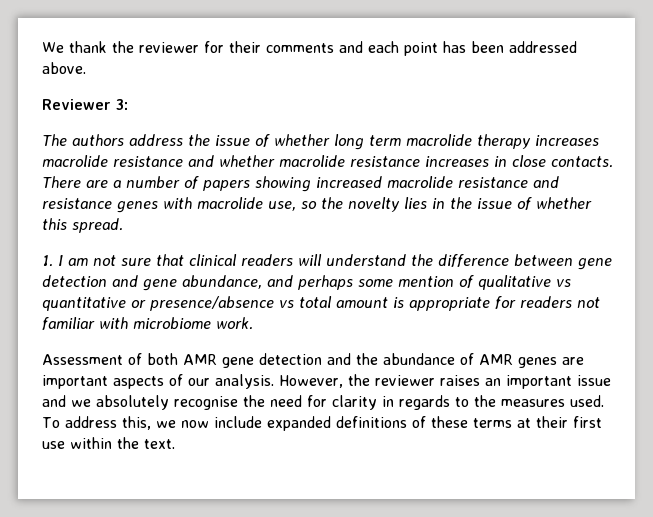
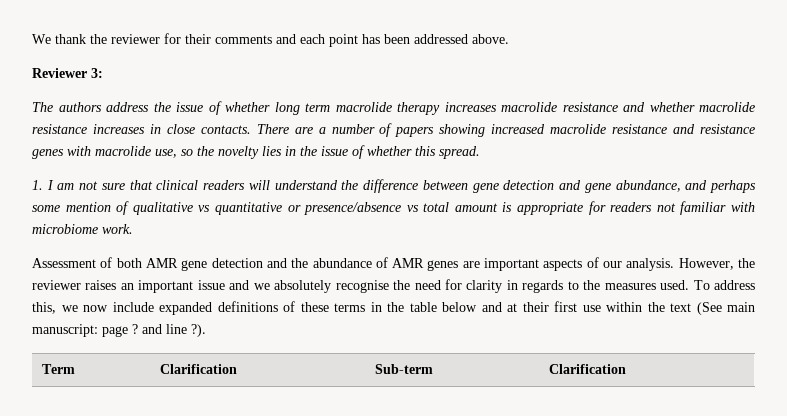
- To address this, we now include expanded definitions of these terms at their first use within the text.
+ To address this, we now include expanded definitions of these terms in the table below and at their first use within the text (See main manuscript: page ? and line ?).
+ Term | Clarification | Sub-term | Clarification

